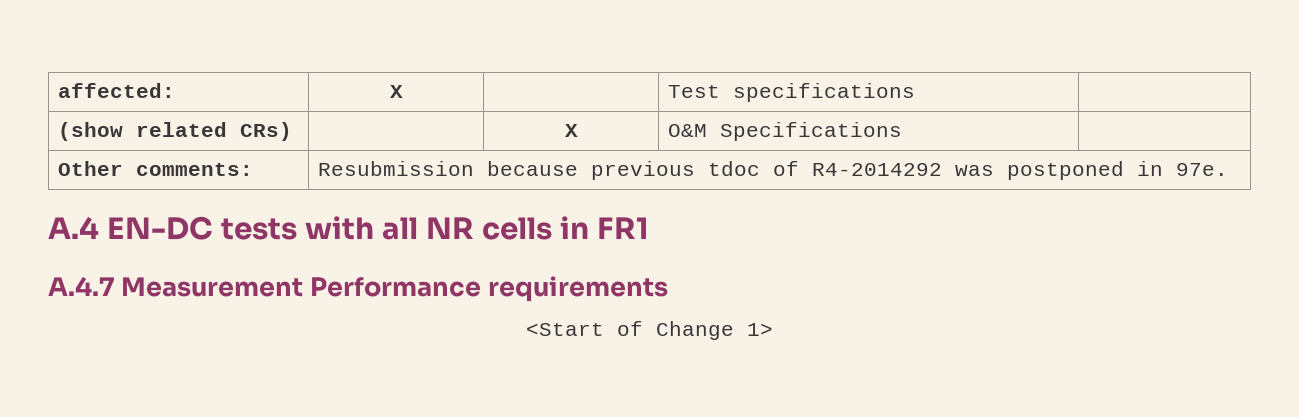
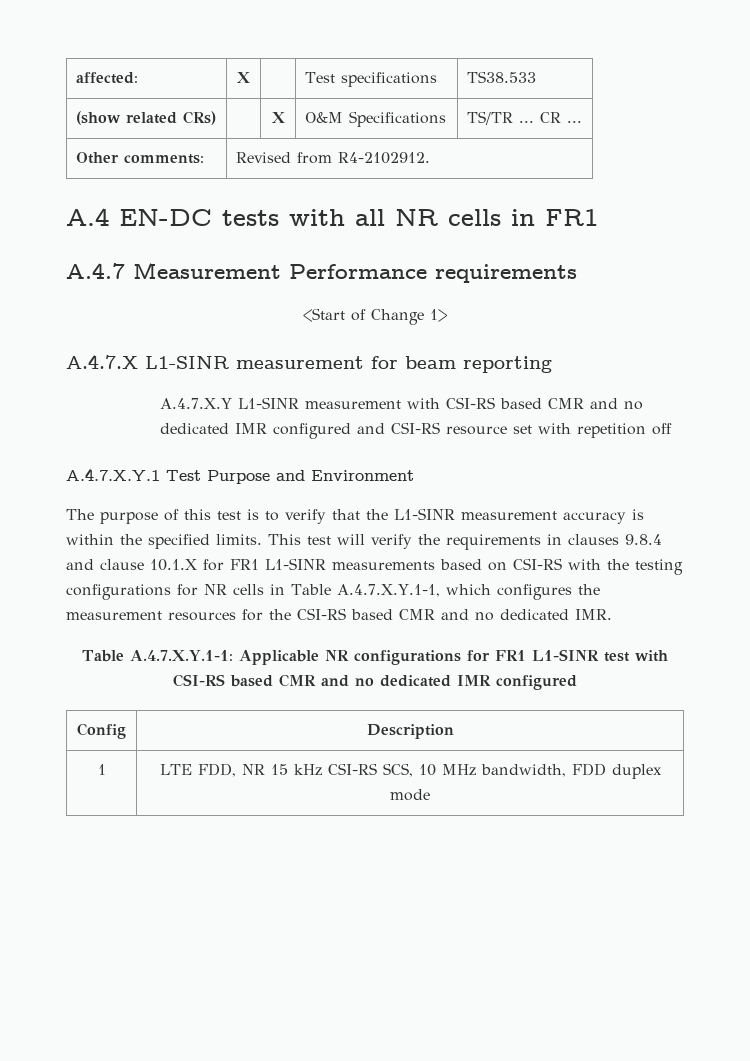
- affected: | X | | Test specifications |
+ affected: | X | | Test specifications | TS38.533
- (show related CRs) | | X | O&M Specifications |
- Other comments: | Resubmission because previous tdoc of R4-2014292 was postponed in 97e.
+ (show related CRs) | | X | O&M Specifications | TS/TR ... CR ...
+ Other comments: | Revised from R4-2102912.
+ A.4.7.X L1-SINR measurement for beam reporting
+ A.4.7.X.Y L1-SINR measurement with CSI-RS based CMR and no dedicated IMR configured and CSI-RS resource set with repetition off
+ A.4.7.X.Y.1 Test Purpose and Environment
+ The purpose of this test is to verify that the L1-SINR measurement accuracy is within the specified limits. This test will verify the requirements in clauses 9.8.4 and clause 10.1.X for FR1 L1-SINR measurements based on CSI-RS with the testing configurations for NR cells in Table A.4.7.X.Y.1-1, which configures the measurement resources for the CSI-RS based CMR and no dedicated IMR.
+ Table A.4.7.X.Y.1-1: Applicable NR configurations for FR1 L1-SINR test with CSI-RS based CMR and no dedicated IMR configured
+ Config | Description
+ 1 | LTE FDD, NR 15 kHz CSI-RS SCS, 10 MHz bandwidth, FDD duplex mode

